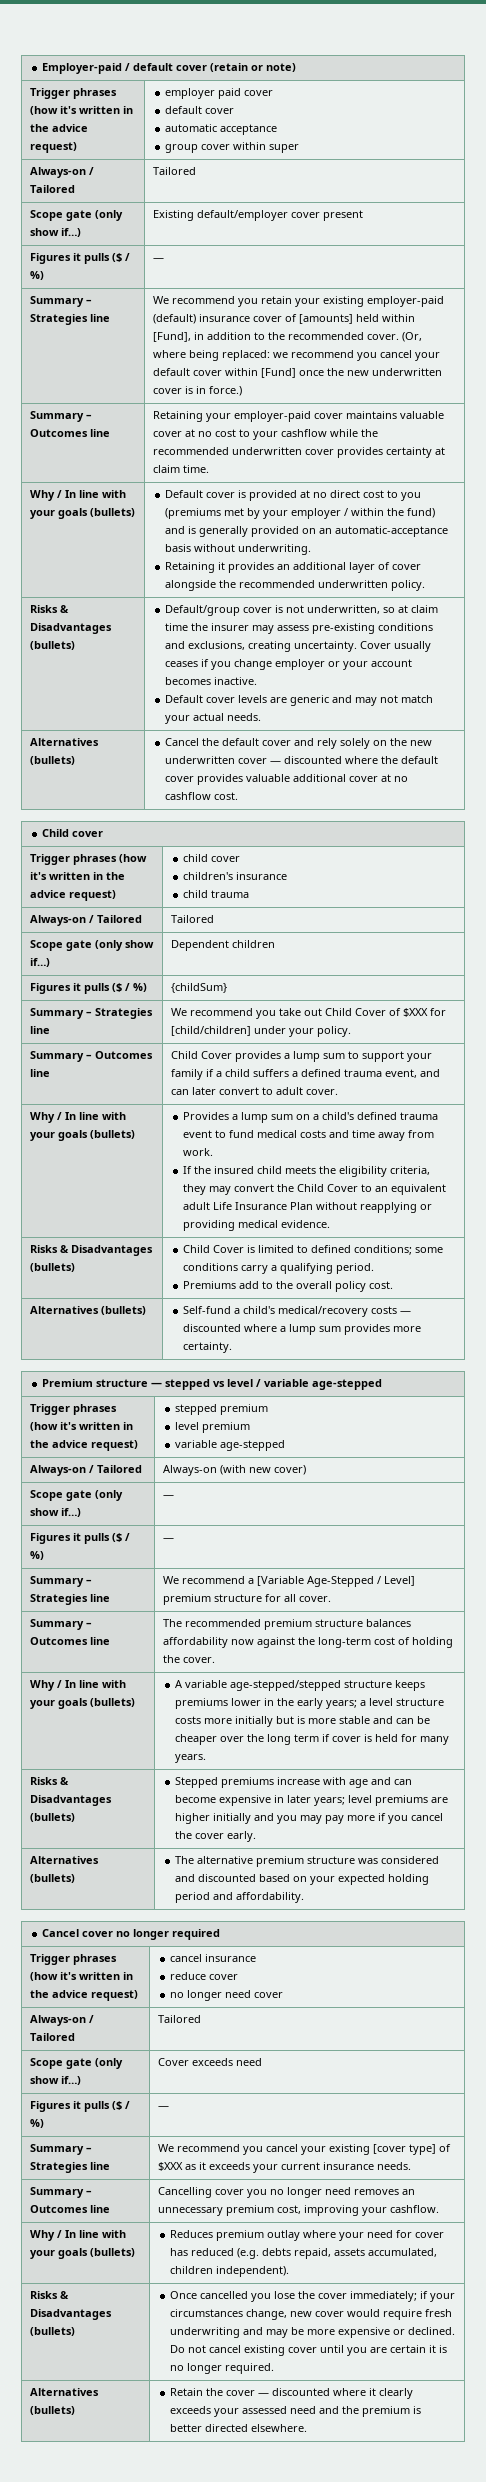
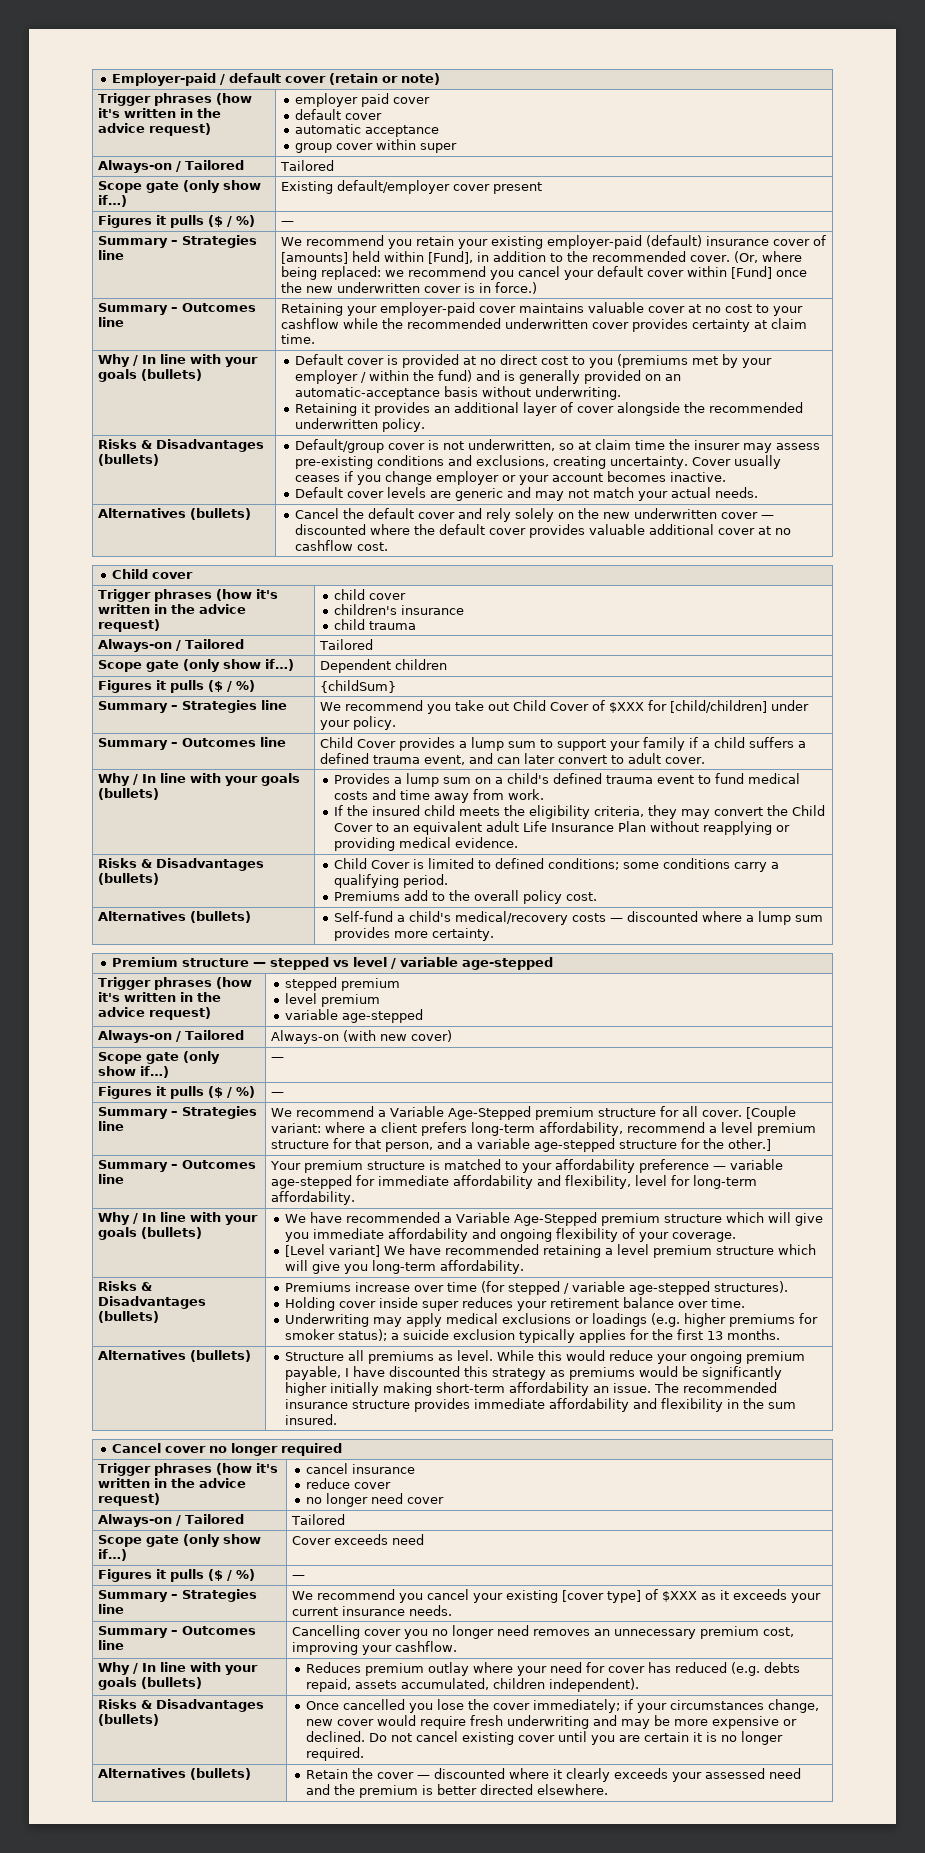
- Summary – Strategies line | We recommend a [Variable Age-Stepped / Level] premium structure for all cover.
- Summary – Outcomes line | The recommended premium structure balances affordability now against the long-term cost of holding the cover.
- Why / In line with your goals (bullets) | A variable age-stepped/stepped structure keeps premiums lower in the early years; a level structure costs more initially but is more stable and can be cheaper over the long term if cover is held for many years.
- Risks & Disadvantages (bullets) | Stepped premiums increase with age and can become expensive in later years; level premiums are higher initially and you may pay more if you cancel the cover early.
- Alternatives (bullets) | The alternative premium structure was considered and discounted based on your expected holding period and affordability.
+ Summary – Strategies line | We recommend a Variable Age-Stepped premium structure for all cover. [Couple variant: where a client prefers long-term affordability, recommend a level premium structure for that person, and a variable age-stepped structure for the other.]
+ Summary – Outcomes line | Your premium structure is matched to your affordability preference — variable age-stepped for immediate affordability and flexibility, level for long-term affordability.
+ Why / In line with your goals (bullets) | We have recommended a Variable Age-Stepped premium structure which will give you immediate affordability and ongoing flexibility of your coverage.
+ [Level variant] We have recommended retaining a level premium structure which will give you long-term affordability.
+ Risks & Disadvantages (bullets) | Premiums increase over time (for stepped / variable age-stepped structures).
+ Holding cover inside super reduces your retirement balance over time.
+ Underwriting may apply medical exclusions or loadings (e.g. higher premiums for smoker status); a suicide exclusion typically applies for the first 13 months.
+ Alternatives (bullets) | Structure all premiums as level. While this would reduce your ongoing premium payable, I have discounted this strategy as premiums would be significantly higher initially making short-term affordability an issue. The recommended insurance structure provides immediate affordability and flexibility in the sum insured.

